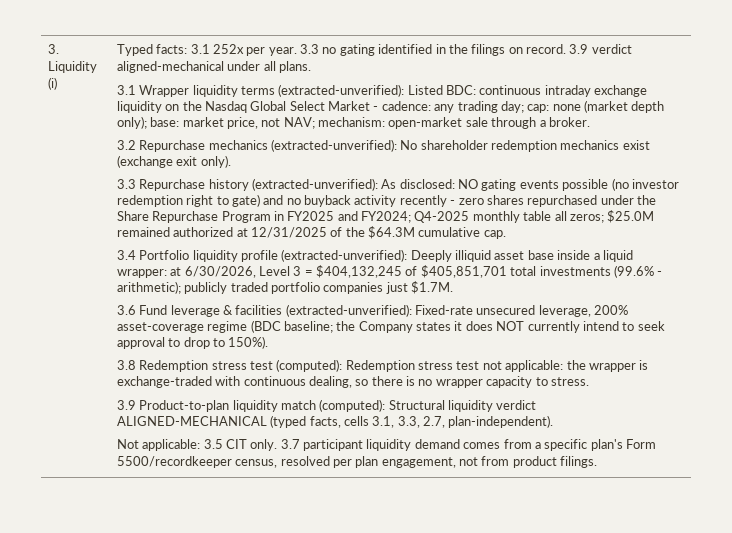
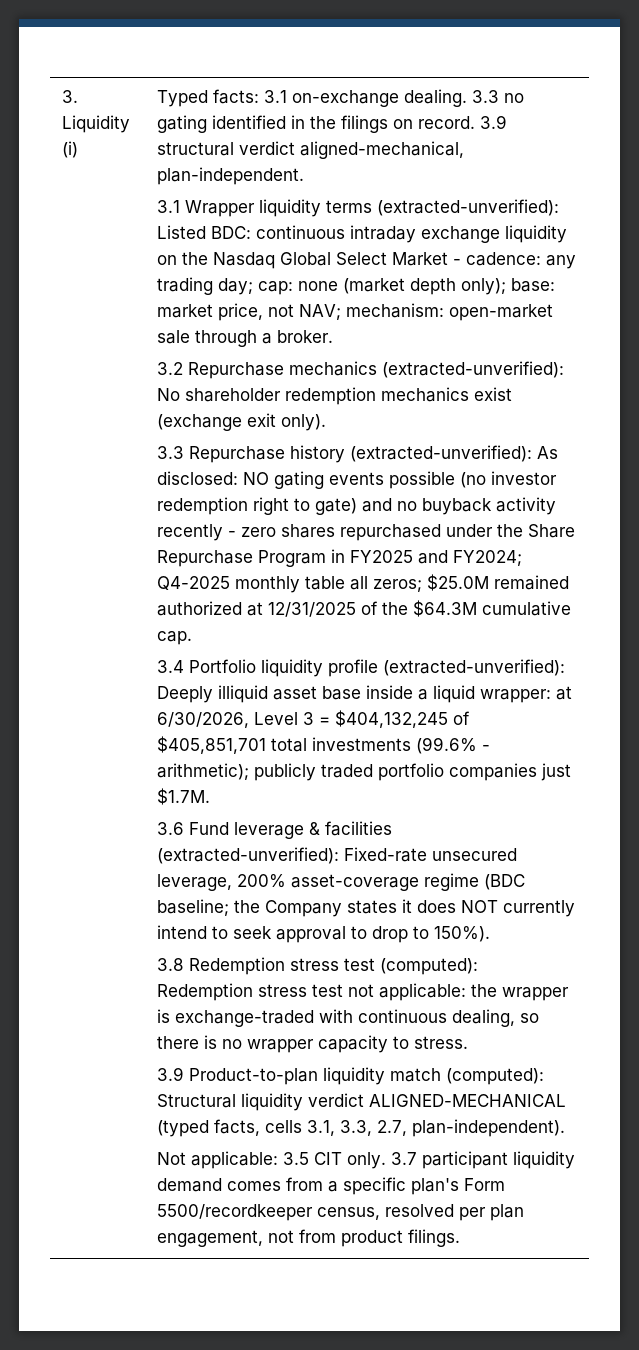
- Typed facts: 3.1 252x per year.
+ Typed facts: 3.1 on-exchange dealing.
- 3.9 verdict aligned-mechanical under all plans.
+ 3.9 structural verdict aligned-mechanical, plan-independent.

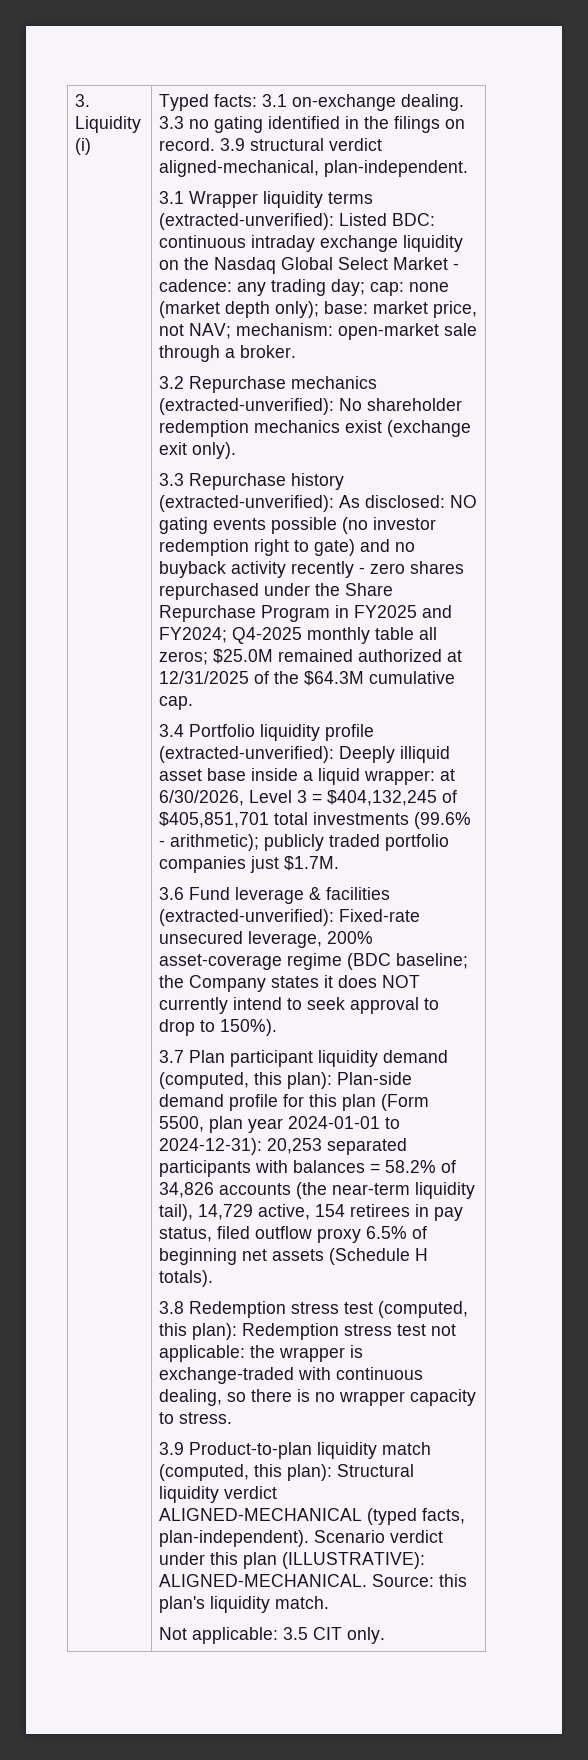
+ 3.7 Plan participant liquidity demand (computed, this plan): Plan-side demand profile for this plan (Form 5500, plan year 2024-01-01 to 2024-12-31): 20,253 separated participants with balances = 58.2% of 34,826 accounts (the near-term liquidity tail), 14,729 active, 154 retirees in pay status, filed outflow proxy 6.5% of beginning net assets (Schedule H totals).
- 3.8 Redemption stress test (computed): Redemption stress test not applicable: the wrapper is exchange-traded with continuous dealing, so there is no wrapper capacity to stress.
+ 3.8 Redemption stress test (computed, this plan): Redemption stress test not applicable: the wrapper is exchange-traded with continuous dealing, so there is no wrapper capacity to stress.
- 3.9 Product-to-plan liquidity match (computed): Structural liquidity verdict ALIGNED-MECHANICAL (typed facts, cells 3.1, 3.3, 2.7, plan-independent).
+ 3.9 Product-to-plan liquidity match (computed, this plan): Structural liquidity verdict ALIGNED-MECHANICAL (typed facts, plan-independent). Scenario verdict under this plan (ILLUSTRATIVE): ALIGNED-MECHANICAL. Source: this plan's liquidity match.
- 3.7 participant liquidity demand comes from a specific plan's Form 5500/recordkeeper census, resolved per plan engagement, not from product filings.

